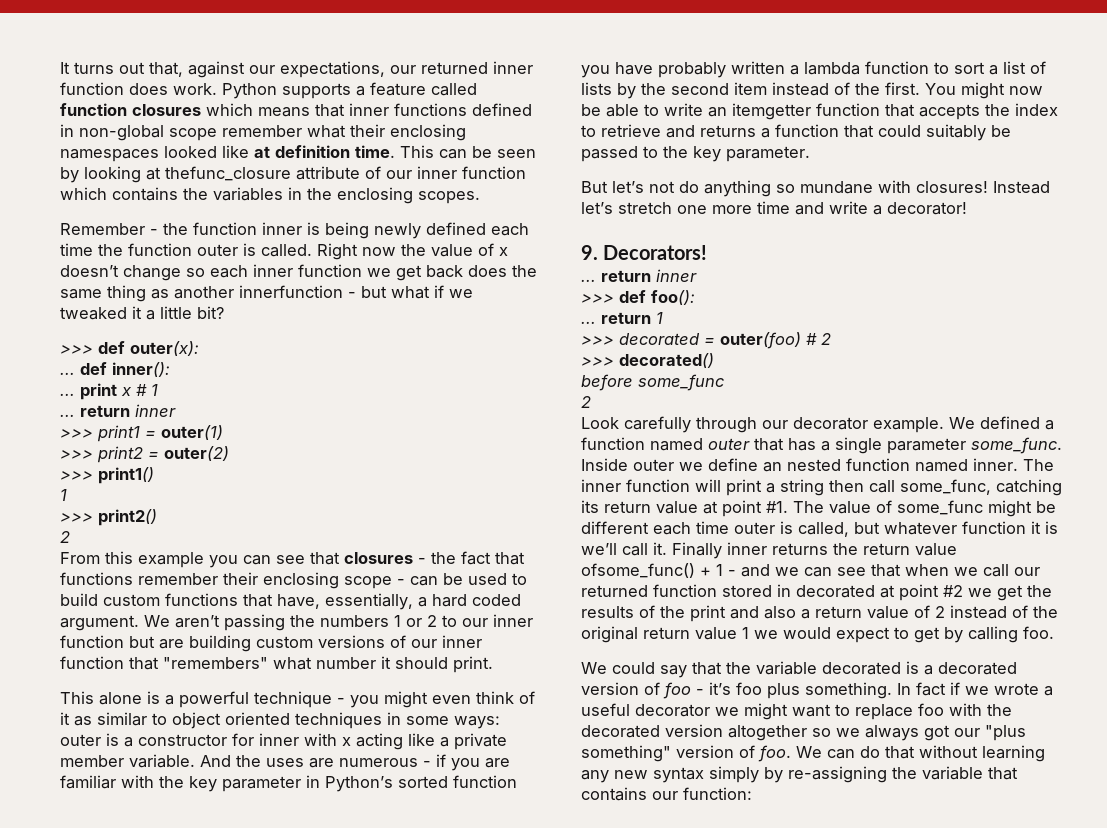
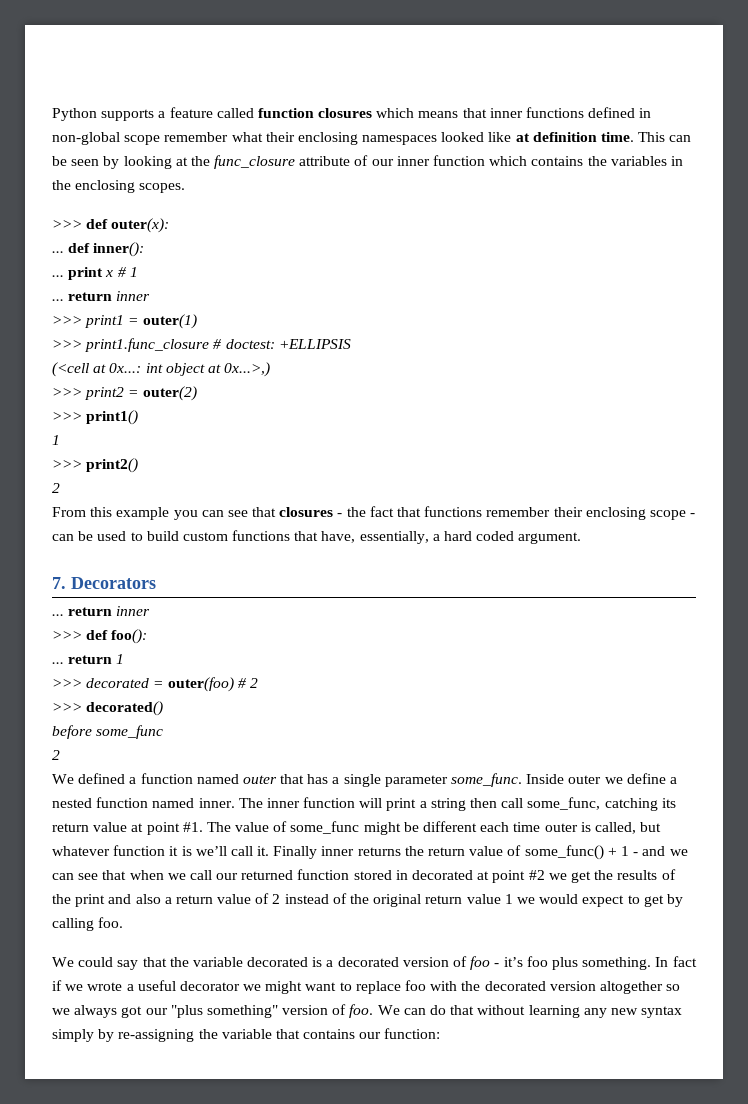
- It turns out that, against our expectations, our returned inner function does work.
- This can be seen by looking at thefunc_closure attribute of our inner function which contains the variables in the enclosing scopes.
+ This can be seen by looking at the func_closure attribute of our inner function which contains the variables in the enclosing scopes.
- Remember - the function inner is being newly defined each time the function outer is called. Right now the value of x doesn’t change so each inner function we get back does the same thing as another innerfunction - but what if we tweaked it a little bit?
+ >>> print1.func_closure # doctest: +ELLIPSIS
+ (<cell at 0x...: int object at 0x...>,)
- From this example you can see that closures - the fact that functions remember their enclosing scope - can be used to build custom functions that have, essentially, a hard coded argument. We aren’t passing the numbers 1 or 2 to our inner function but are building custom versions of our inner function that "remembers" what number it should print.
- This alone is a powerful technique - you might even think of it as similar to object oriented techniques in some ways: outer is a constructor for inner with x acting like a private member variable. And the uses are numerous - if you are familiar with the key parameter in Python’s sorted function you have probably written a lambda function to sort a list of lists by the second item instead of the first. You might now be able to write an itemgetter function that accepts the index to retrieve and returns a function that could suitably be passed to the key parameter.
- But let’s not do anything so mundane with closures! Instead let’s stretch one more time and write a decorator!
- 9. Decorators!
+ From this example you can see that closures - the fact that functions remember their enclosing scope - can be used to build custom functions that have, essentially, a hard coded argument.
+ 7. Decorators
- Look carefully through our decorator example.
- Inside outer we define an nested function named inner.
+ Inside outer we define a nested function named inner.
- Finally inner returns the return value ofsome_func() + 1 - and we can see that when we call our returned function stored in decorated at point #2 we get the results of the print and also a return value of 2 instead of the original return value 1 we would expect to get by calling foo.
+ Finally inner returns the return value of some_func() + 1 - and we can see that when we call our returned function stored in decorated at point #2 we get the results of the print and also a return value of 2 instead of the original return value 1 we would expect to get by calling foo.

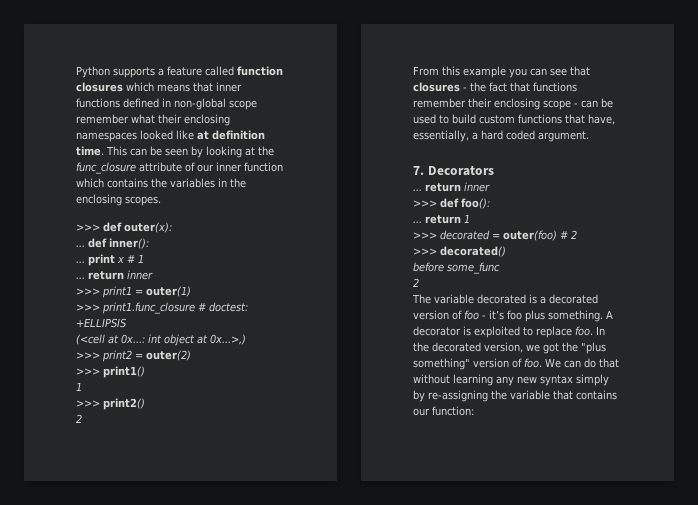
- We defined a function named outer that has a single parameter some_func. Inside outer we define a nested function named inner. The inner function will print a string then call some_func, catching its return value at point #1. The value of some_func might be different each time outer is called, but whatever function it is we’ll call it. Finally inner returns the return value of some_func() + 1 - and we can see that when we call our returned function stored in decorated at point #2 we get the results of the print and also a return value of 2 instead of the original return value 1 we would expect to get by calling foo.
- We could say that the variable decorated is a decorated version of foo - it’s foo plus something.
+ The variable decorated is a decorated version of foo - it’s foo plus something.
- In fact if we wrote a useful decorator we might want to replace foo with the decorated version altogether so we always got our "plus something" version of foo.
+ A decorator is exploited to replace foo. In the decorated version, we got the "plus something" version of foo.

